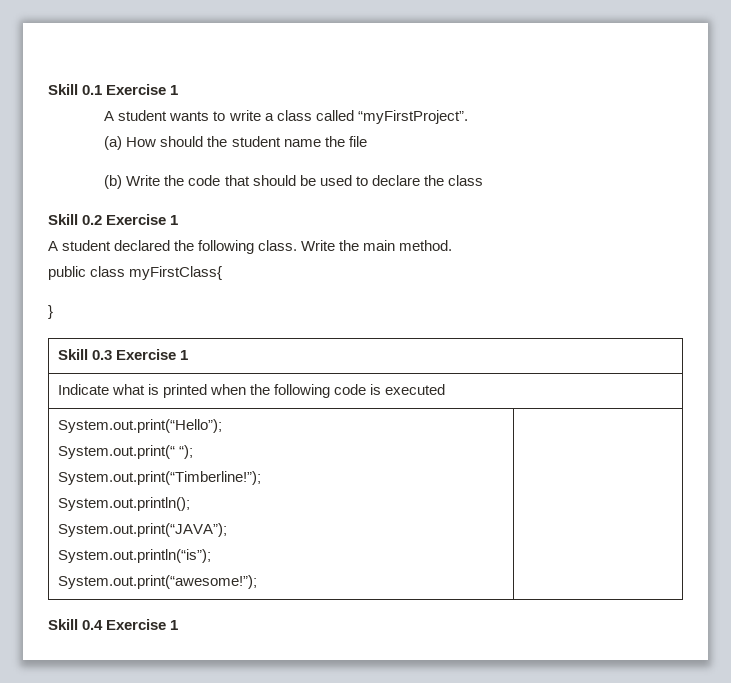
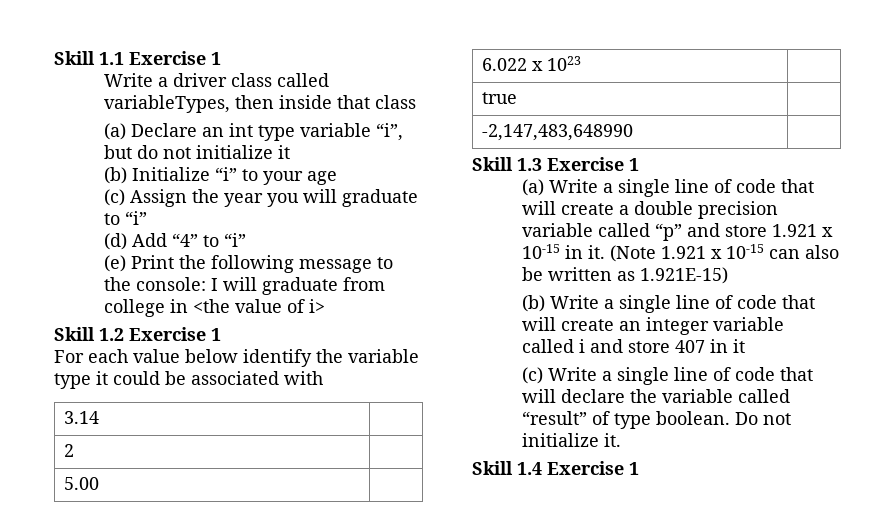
- Skill 0.1 Exercise 1
- A student wants to write a class called “myFirstProject”.
- (a) How should the student name the file
- (b) Write the code that should be used to declare the class
- Skill 0.2 Exercise 1
- A student declared the following class. Write the main method.
- public class myFirstClass{
- }
- Skill 0.3 Exercise 1
- Indicate what is printed when the following code is executed
- System.out.print(“Hello”);
- System.out.print(“ “);
- System.out.print(“Timberline!”);
- System.out.println();
- System.out.print(“JAVA”);
- System.out.println(“is”);
- System.out.print(“awesome!”); |
- Skill 0.4 Exercise 1
+ Skill 1.1 Exercise 1
+ Write a driver class called variableTypes, then inside that class
+ (a) Declare an int type variable “i”, but do not initialize it
+ (b) Initialize “i” to your age
+ (c) Assign the year you will graduate to “i”
+ (d) Add “4” to “i”
+ (e) Print the following message to the console: I will graduate from college in <the value of i>
+ Skill 1.2 Exercise 1
+ For each value below identify the variable type it could be associated with
+ 3.14 |
+ 2 |
+ 5.00 |
+ 6.022 x 1023 |
+ true |
+ -2,147,483,648990 |
+ Skill 1.3 Exercise 1
+ (a) Write a single line of code that will create a double precision variable called “p” and store 1.921 x 10-15 in it. (Note 1.921 x 10-15 can also be written as 1.921E-15)
+ (b) Write a single line of code that will create an integer variable called i and store 407 in it
+ (c) Write a single line of code that will declare the variable called “result” of type boolean. Do not initialize it.
+ Skill 1.4 Exercise 1

